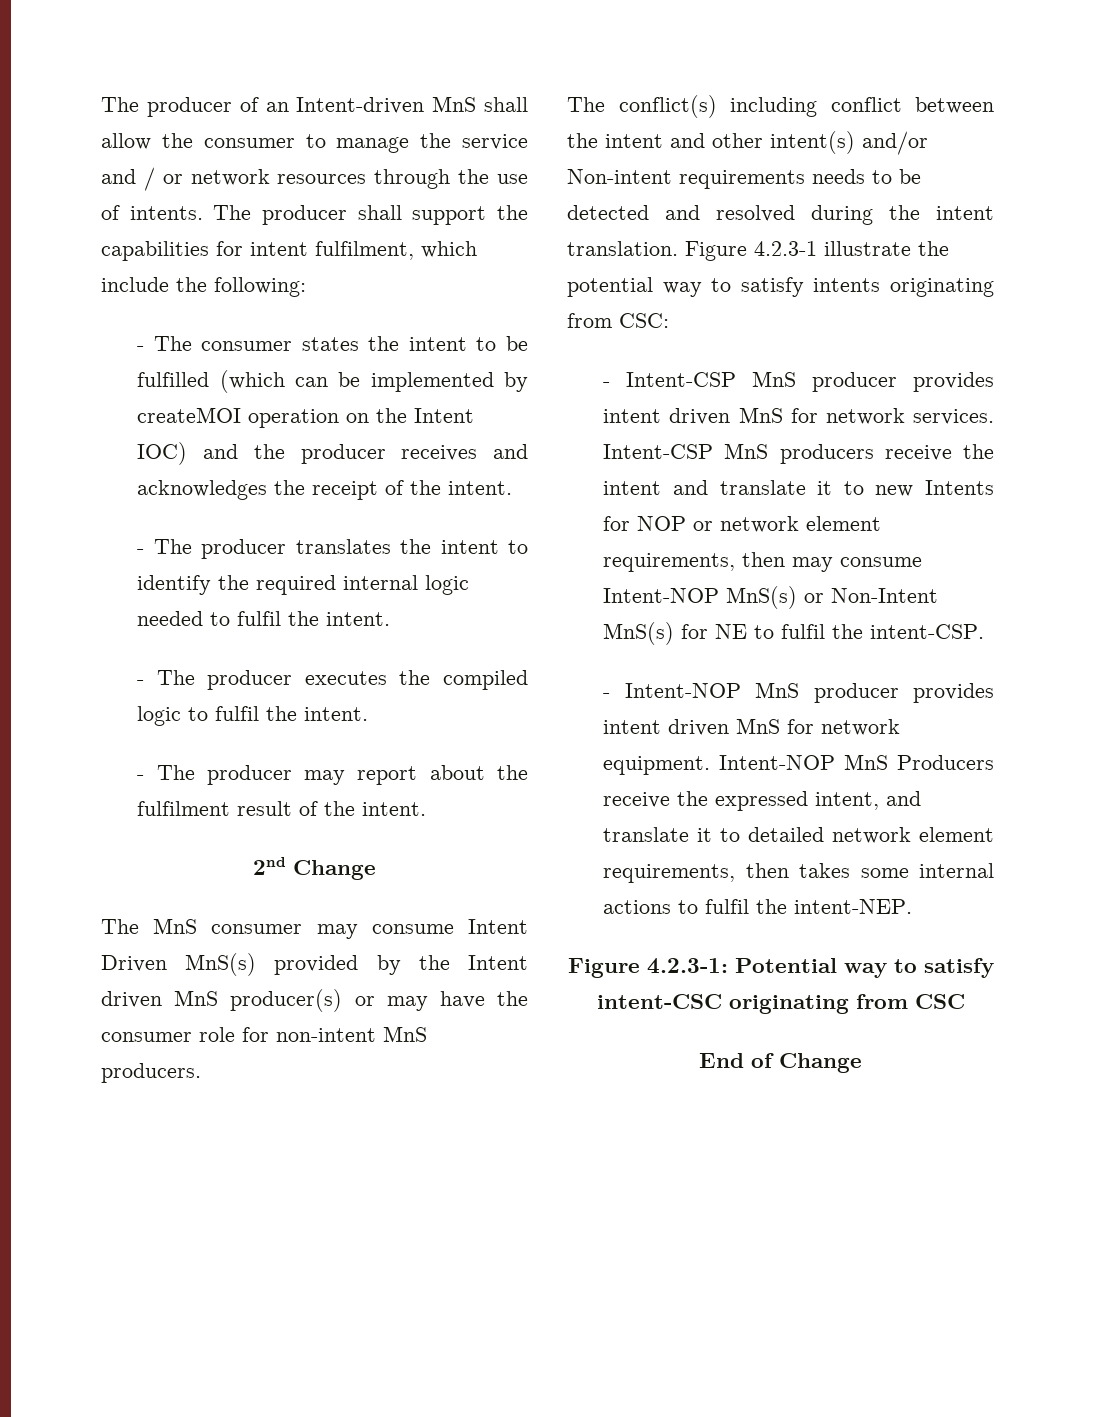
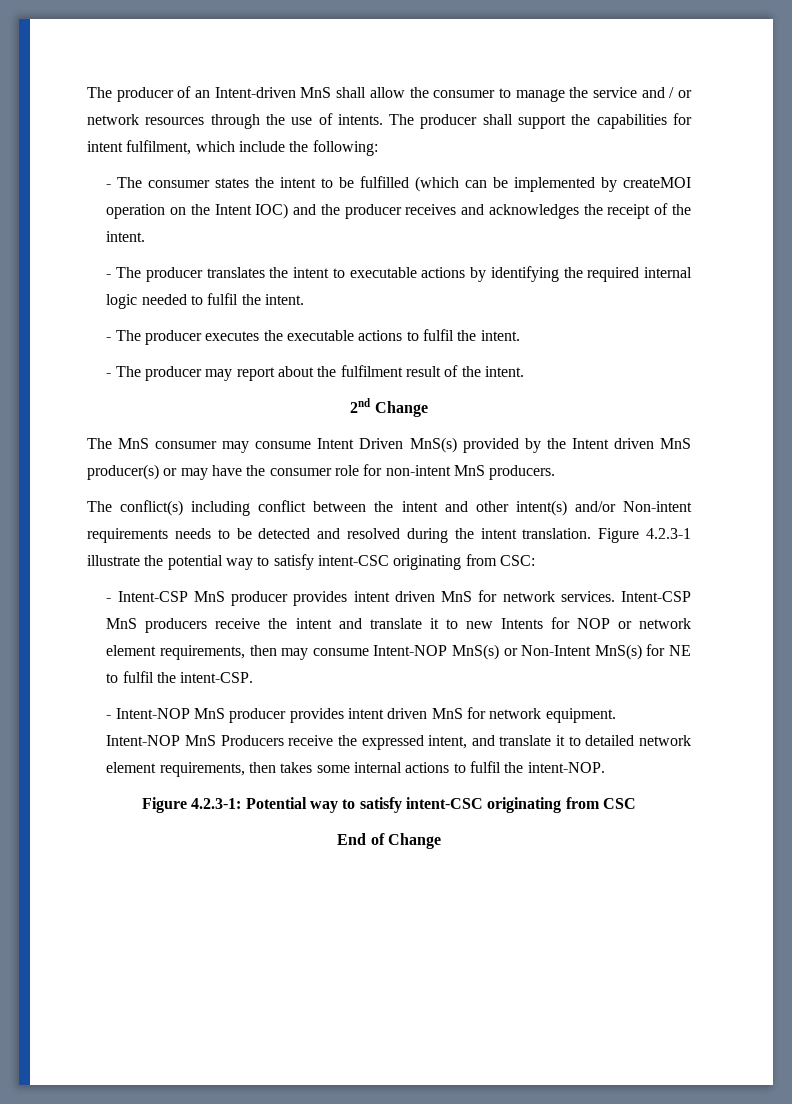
- - The producer translates the intent to identify the required internal logic needed to fulfil the intent.
+ - The producer translates the intent to executable actions by identifying the required internal logic needed to fulfil the intent.
- - The producer executes the compiled logic to fulfil the intent.
+ - The producer executes the executable actions to fulfil the intent.
- Figure 4.2.3-1 illustrate the potential way to satisfy intents originating from CSC:
+ Figure 4.2.3-1 illustrate the potential way to satisfy intent-CSC originating from CSC:
- Intent-NOP MnS Producers receive the expressed intent, and translate it to detailed network element requirements, then takes some internal actions to fulfil the intent-NEP.
+ Intent-NOP MnS Producers receive the expressed intent, and translate it to detailed network element requirements, then takes some internal actions to fulfil the intent-NOP.

